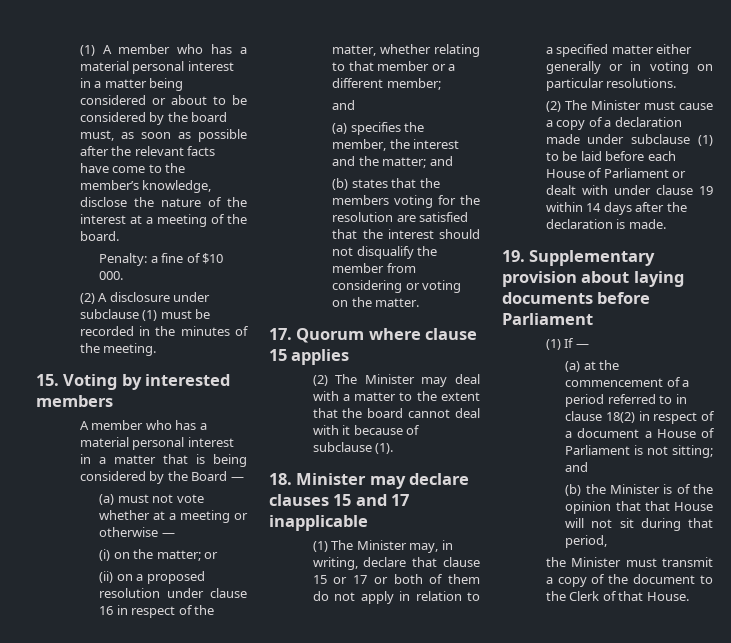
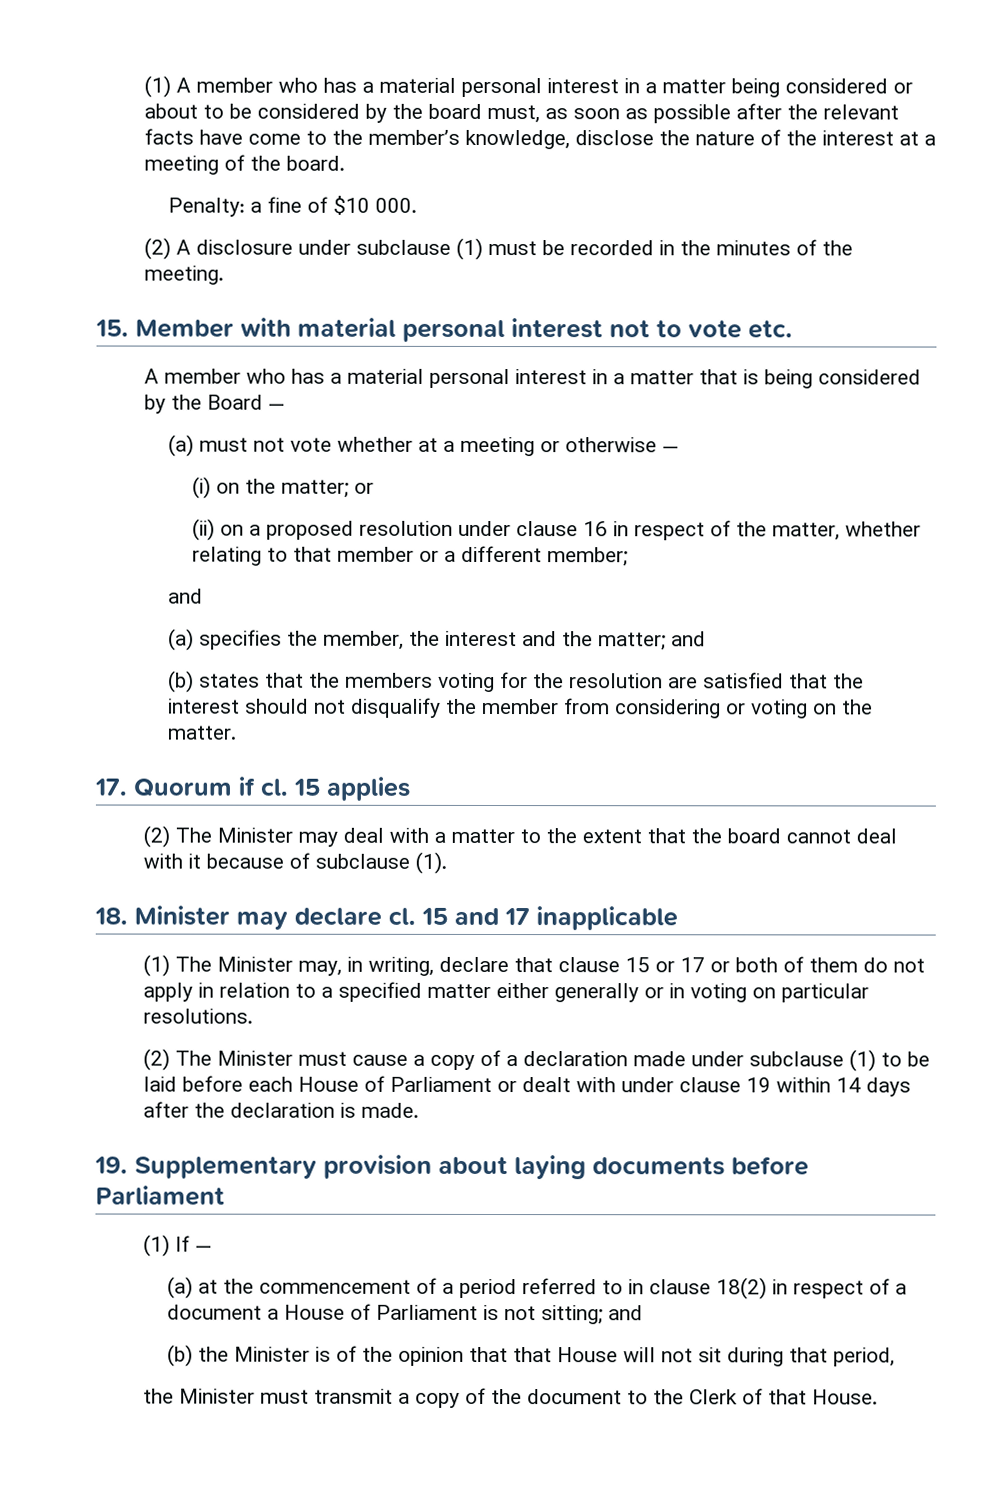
- 15. Voting by interested members
+ 15. Member with material personal interest not to vote etc.
- 17. Quorum where clause 15 applies
+ 17. Quorum if cl. 15 applies
- 18. Minister may declare clauses 15 and 17 inapplicable
+ 18. Minister may declare cl. 15 and 17 inapplicable

